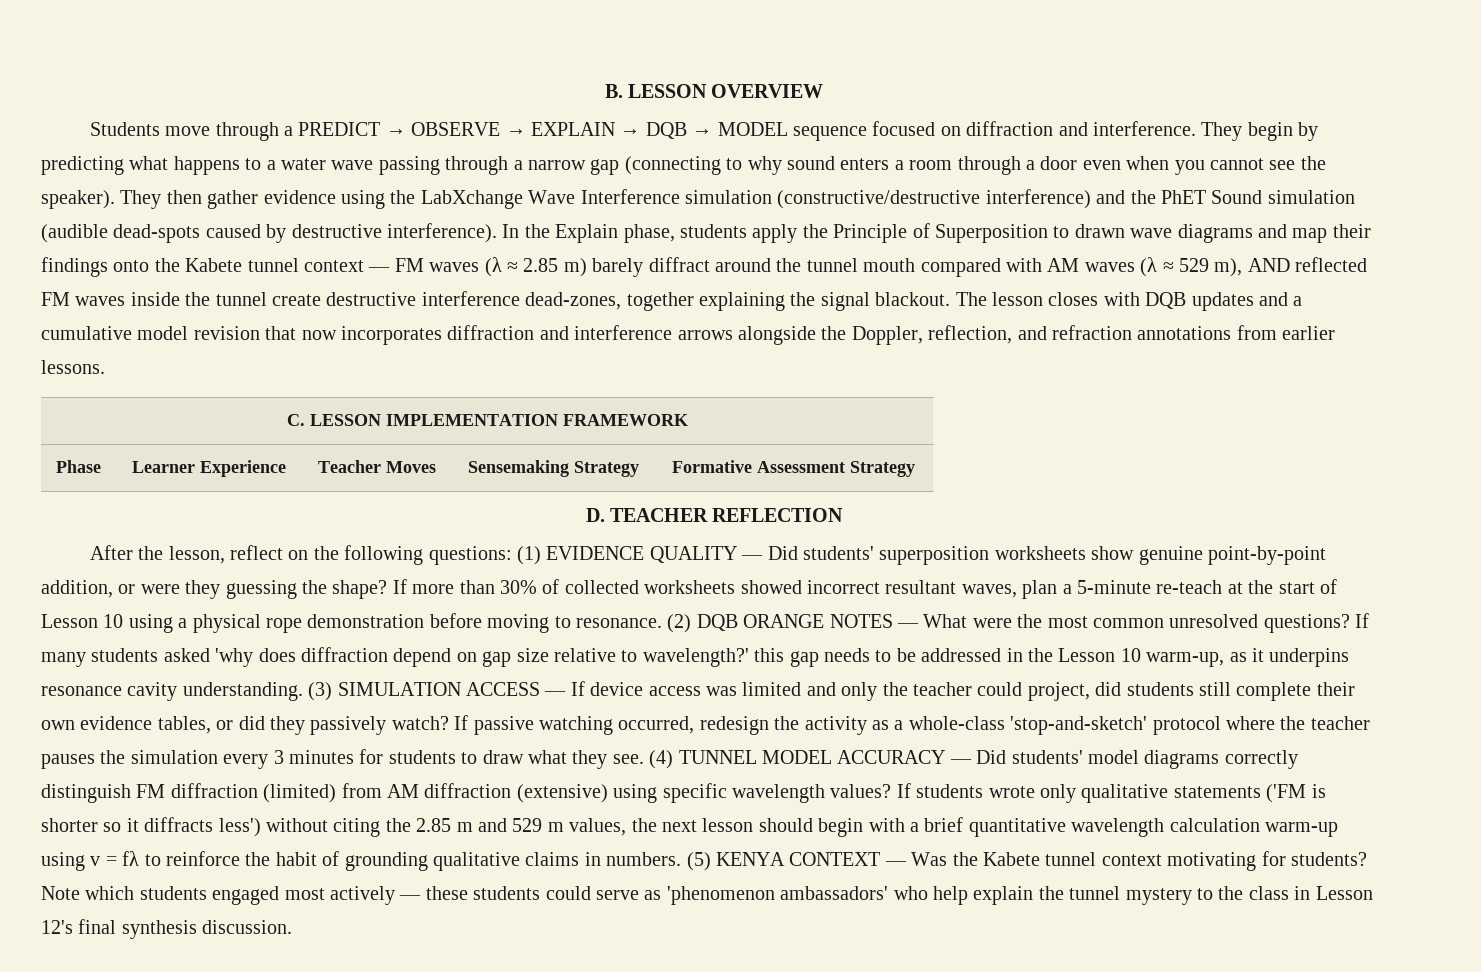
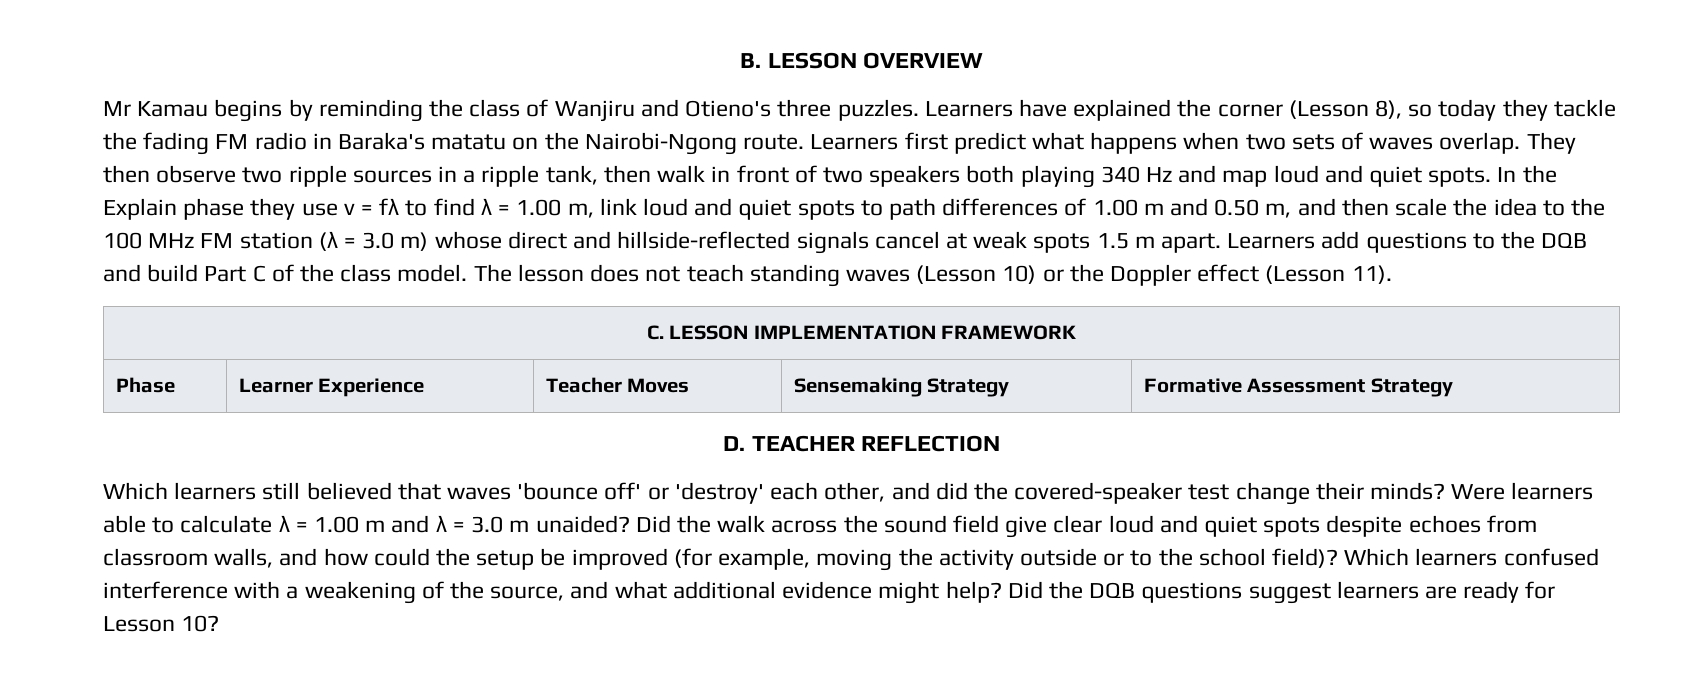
- Students move through a PREDICT → OBSERVE → EXPLAIN → DQB → MODEL sequence focused on diffraction and interference. They begin by predicting what happens to a water wave passing through a narrow gap (connecting to why sound enters a room through a door even when you cannot see the speaker). They then gather evidence using the LabXchange Wave Interference simulation (constructive/destructive interference) and the PhET Sound simulation (audible dead-spots caused by destructive interference). In the Explain phase, students apply the Principle of Superposition to drawn wave diagrams and map their findings onto the Kabete tunnel context — FM waves (λ ≈ 2.85 m) barely diffract around the tunnel mouth compared with AM waves (λ ≈ 529 m), AND reflected FM waves inside the tunnel create destructive interference dead-zones, together explaining the signal blackout. The lesson closes with DQB updates and a cumulative model revision that now incorporates diffraction and interference arrows alongside the Doppler, reflection, and refraction annotations from earlier lessons.
+ Mr Kamau begins by reminding the class of Wanjiru and Otieno's three puzzles. Learners have explained the corner (Lesson 8), so today they tackle the fading FM radio in Baraka's matatu on the Nairobi-Ngong route. Learners first predict what happens when two sets of waves overlap. They then observe two ripple sources in a ripple tank, then walk in front of two speakers both playing 340 Hz and map loud and quiet spots. In the Explain phase they use v = fλ to find λ = 1.00 m, link loud and quiet spots to path differences of 1.00 m and 0.50 m, and then scale the idea to the 100 MHz FM station (λ = 3.0 m) whose direct and hillside-reflected signals cancel at weak spots 1.5 m apart. Learners add questions to the DQB and build Part C of the class model. The lesson does not teach standing waves (Lesson 10) or the Doppler effect (Lesson 11).
- After the lesson, reflect on the following questions: (1) EVIDENCE QUALITY — Did students' superposition worksheets show genuine point-by-point addition, or were they guessing the shape? If more than 30% of collected worksheets showed incorrect resultant waves, plan a 5-minute re-teach at the start of Lesson 10 using a physical rope demonstration before moving to resonance. (2) DQB ORANGE NOTES — What were the most common unresolved questions? If many students asked 'why does diffraction depend on gap size relative to wavelength?' this gap needs to be addressed in the Lesson 10 warm-up, as it underpins resonance cavity understanding. (3) SIMULATION ACCESS — If device access was limited and only the teacher could project, did students still complete their own evidence tables, or did they passively watch? If passive watching occurred, redesign the activity as a whole-class 'stop-and-sketch' protocol where the teacher pauses the simulation every 3 minutes for students to draw what they see. (4) TUNNEL MODEL ACCURACY — Did students' model diagrams correctly distinguish FM diffraction (limited) from AM diffraction (extensive) using specific wavelength values? If students wrote only qualitative statements ('FM is shorter so it diffracts less') without citing the 2.85 m and 529 m values, the next lesson should begin with a brief quantitative wavelength calculation warm-up using v = fλ to reinforce the habit of grounding qualitative claims in numbers. (5) KENYA CONTEXT — Was the Kabete tunnel context motivating for students? Note which students engaged most actively — these students could serve as 'phenomenon ambassadors' who help explain the tunnel mystery to the class in Lesson 12's final synthesis discussion.
+ Which learners still believed that waves 'bounce off' or 'destroy' each other, and did the covered-speaker test change their minds? Were learners able to calculate λ = 1.00 m and λ = 3.0 m unaided? Did the walk across the sound field give clear loud and quiet spots despite echoes from classroom walls, and how could the setup be improved (for example, moving the activity outside or to the school field)? Which learners confused interference with a weakening of the source, and what additional evidence might help? Did the DQB questions suggest learners are ready for Lesson 10?

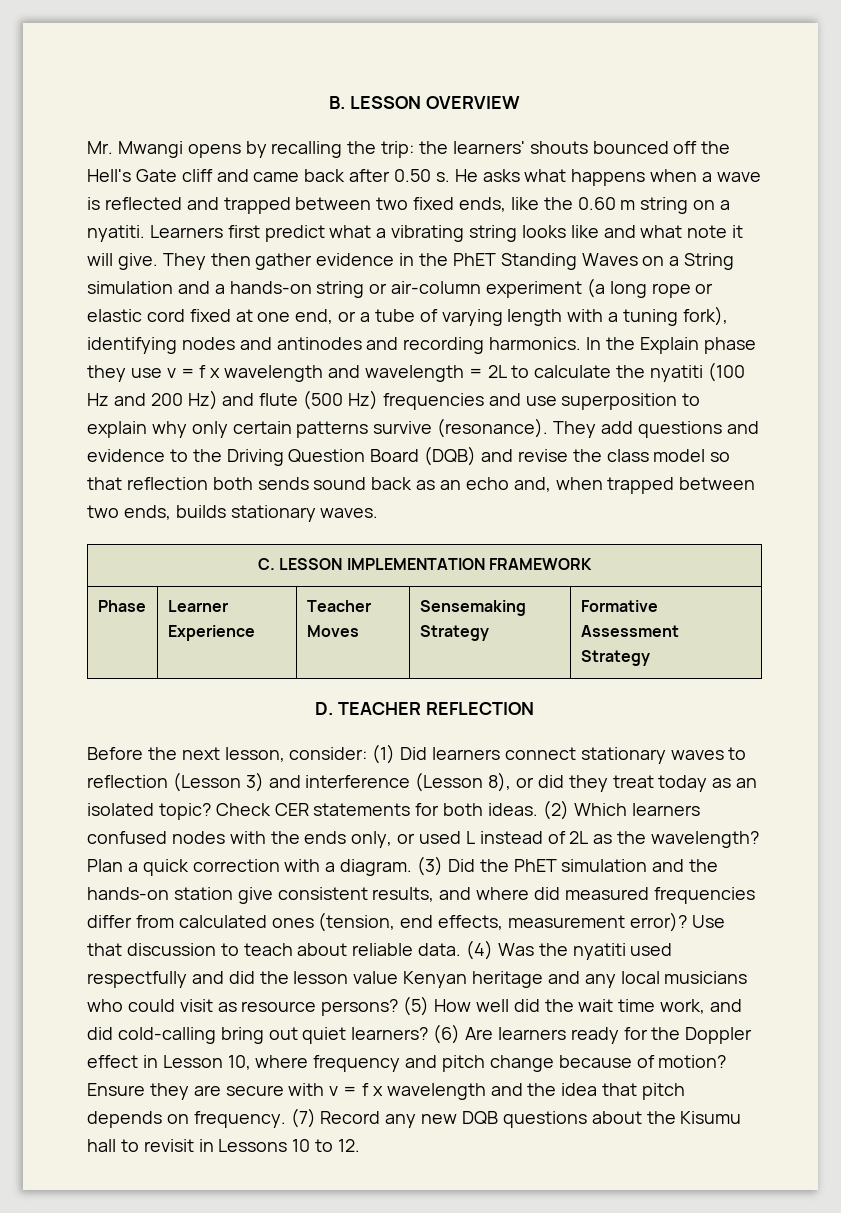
- Mr Kamau begins by reminding the class of Wanjiru and Otieno's three puzzles. Learners have explained the corner (Lesson 8), so today they tackle the fading FM radio in Baraka's matatu on the Nairobi-Ngong route. Learners first predict what happens when two sets of waves overlap. They then observe two ripple sources in a ripple tank, then walk in front of two speakers both playing 340 Hz and map loud and quiet spots.
+ Mr. Mwangi opens by recalling the trip: the learners' shouts bounced off the Hell's Gate cliff and came back after 0.50 s. He asks what happens when a wave is reflected and trapped between two fixed ends, like the 0.60 m string on a nyatiti. Learners first predict what a vibrating string looks like and what note it will give. They then gather evidence in the PhET Standing Waves on a String simulation and a hands-on string or air-column experiment (a long rope or elastic cord fixed at one end, or a tube of varying length with a tuning fork), identifying nodes and antinodes and recording harmonics.
- In the Explain phase they use v = fλ to find λ = 1.00 m, link loud and quiet spots to path differences of 1.00 m and 0.50 m, and then scale the idea to the 100 MHz FM station (λ = 3.0 m) whose direct and hillside-reflected signals cancel at weak spots 1.5 m apart. Learners add questions to the DQB and build Part C of the class model. The lesson does not teach standing waves (Lesson 10) or the Doppler effect (Lesson 11).
+ In the Explain phase they use v = f x wavelength and wavelength = 2L to calculate the nyatiti (100 Hz and 200 Hz) and flute (500 Hz) frequencies and use superposition to explain why only certain patterns survive (resonance). They add questions and evidence to the Driving Question Board (DQB) and revise the class model so that reflection both sends sound back as an echo and, when trapped between two ends, builds stationary waves.
- Which learners still believed that waves 'bounce off' or 'destroy' each other, and did the covered-speaker test change their minds? Were learners able to calculate λ = 1.00 m and λ = 3.0 m unaided? Did the walk across the sound field give clear loud and quiet spots despite echoes from classroom walls, and how could the setup be improved (for example, moving the activity outside or to the school field)? Which learners confused interference with a weakening of the source, and what additional evidence might help? Did the DQB questions suggest learners are ready for Lesson 10?
+ Before the next lesson, consider: (1) Did learners connect stationary waves to reflection (Lesson 3) and interference (Lesson 8), or did they treat today as an isolated topic? Check CER statements for both ideas. (2) Which learners confused nodes with the ends only, or used L instead of 2L as the wavelength? Plan a quick correction with a diagram. (3) Did the PhET simulation and the hands-on station give consistent results, and where did measured frequencies differ from calculated ones (tension, end effects, measurement error)? Use that discussion to teach about reliable data. (4) Was the nyatiti used respectfully and did the lesson value Kenyan heritage and any local musicians who could visit as resource persons? (5) How well did the wait time work, and did cold-calling bring out quiet learners? (6) Are learners ready for the Doppler effect in Lesson 10, where frequency and pitch change because of motion? Ensure they are secure with v = f x wavelength and the idea that pitch depends on frequency. (7) Record any new DQB questions about the Kisumu hall to revisit in Lessons 10 to 12.

